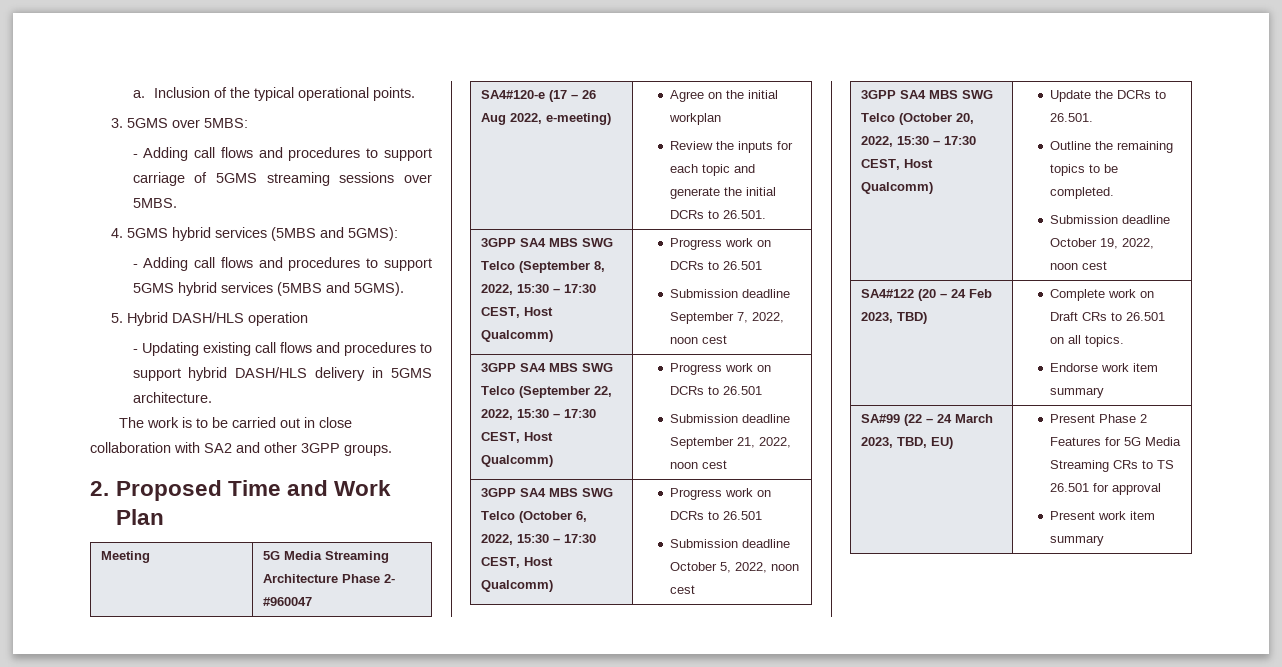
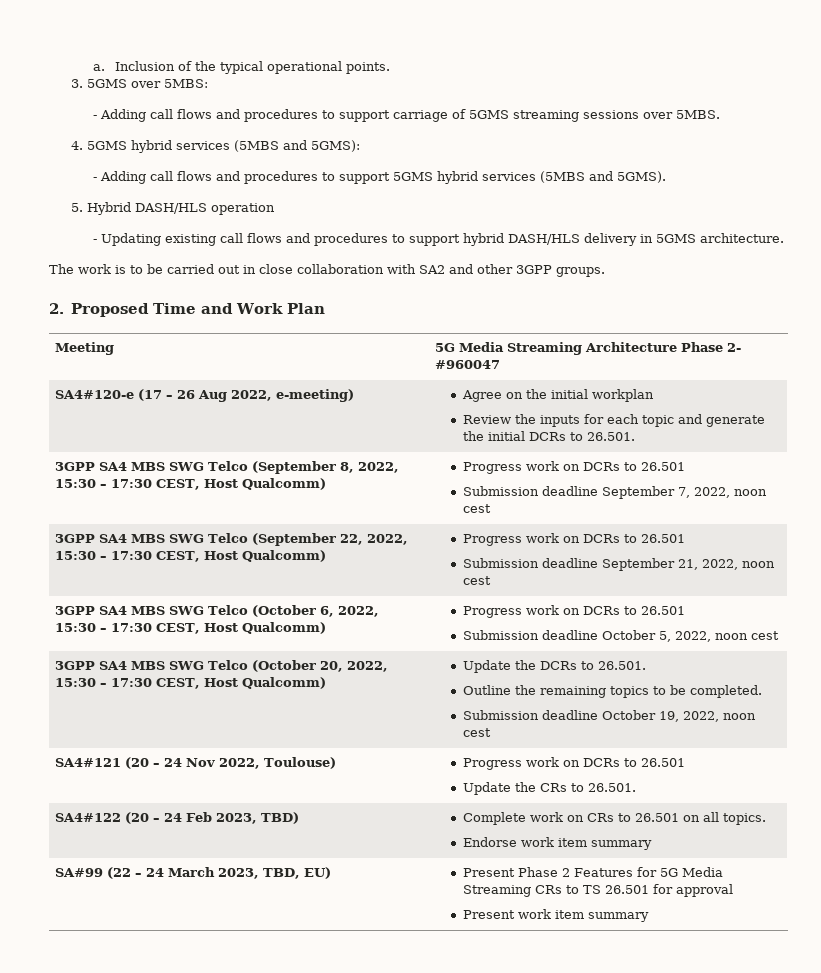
+ SA4#121 (20 – 24 Nov 2022, Toulouse) | Progress work on DCRs to 26.501
+ Update the CRs to 26.501.
- SA4#122 (20 – 24 Feb 2023, TBD) | Complete work on Draft CRs to 26.501 on all topics.
+ SA4#122 (20 – 24 Feb 2023, TBD) | Complete work on CRs to 26.501 on all topics.

